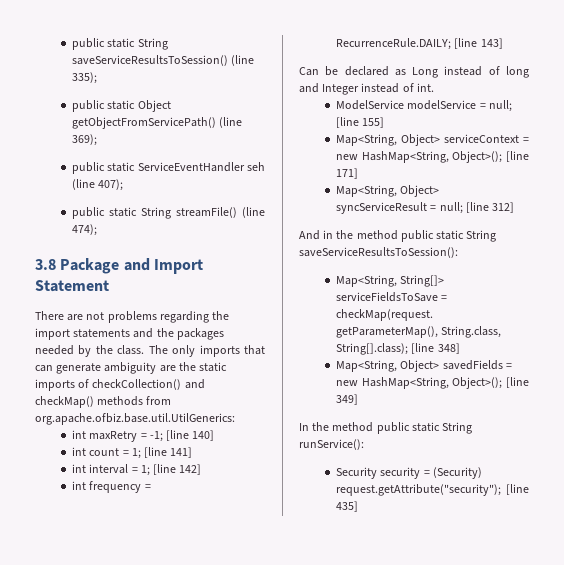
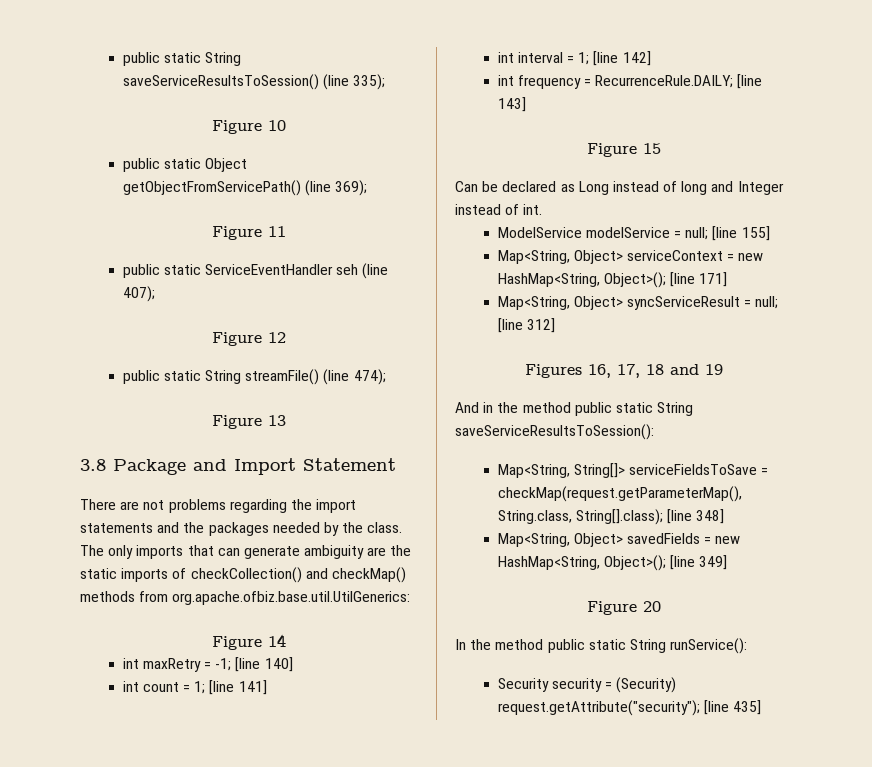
+ Figure 10
+ Figure 11
+ Figure 12
+ Figure 13
+ Figure 14
+ Figure 15
+ Figures 16, 17, 18 and 19
+ Figure 20

